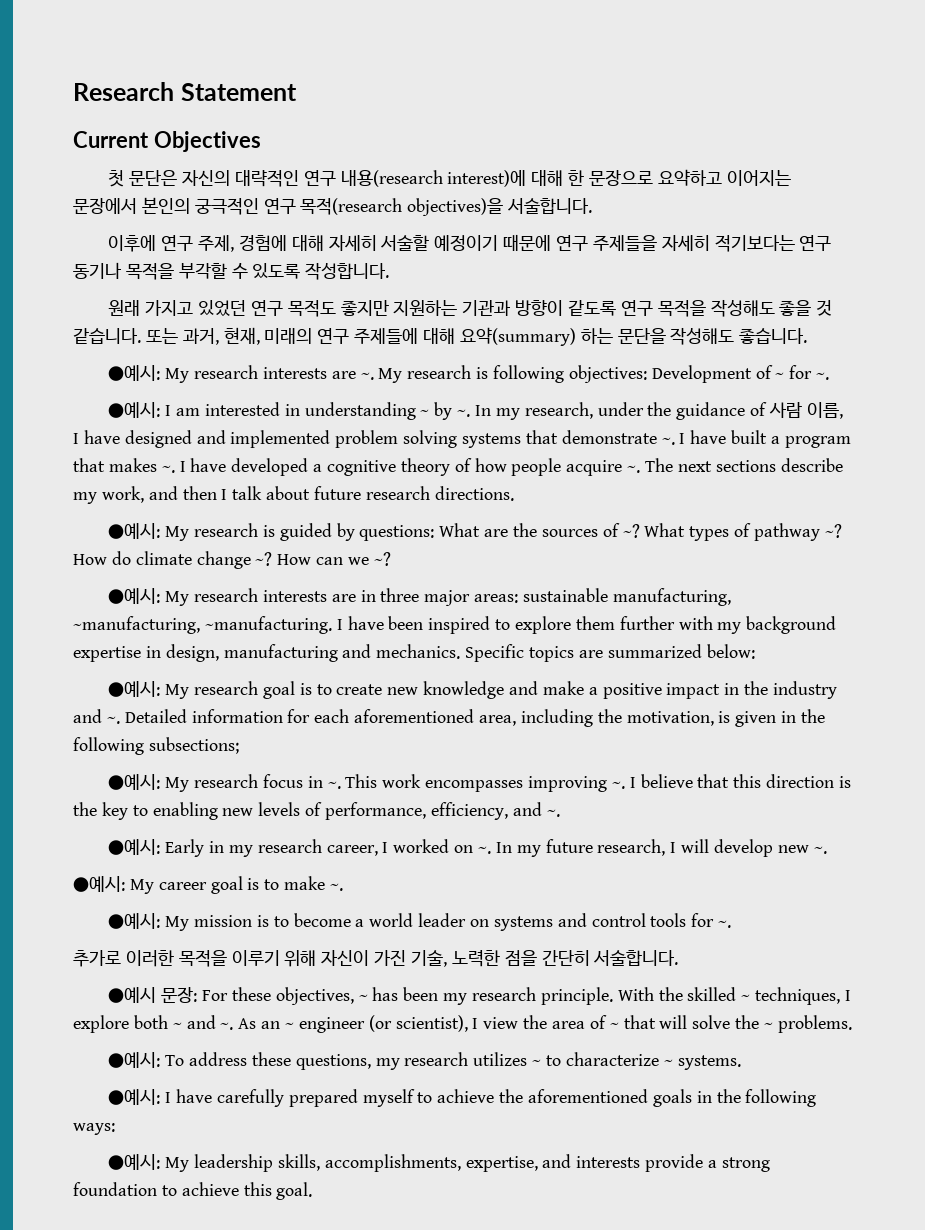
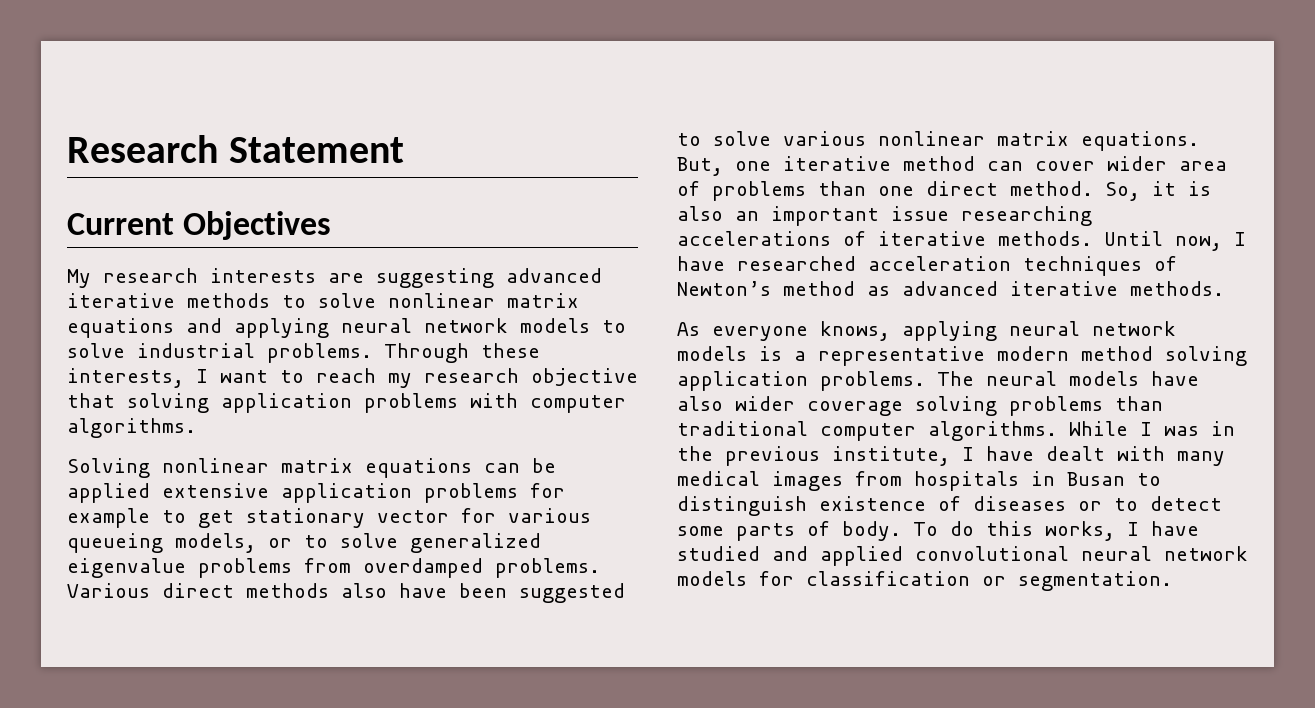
- 첫 문단은 자신의 대략적인 연구 내용(research interest)에 대해 한 문장으로 요약하고 이어지는 문장에서 본인의 궁극적인 연구 목적(research objectives)을 서술합니다.
- 이후에 연구 주제, 경험에 대해 자세히 서술할 예정이기 때문에 연구 주제들을 자세히 적기보다는 연구 동기나 목적을 부각할 수 있도록 작성합니다.
- 원래 가지고 있었던 연구 목적도 좋지만 지원하는 기관과 방향이 같도록 연구 목적을 작성해도 좋을 것 같습니다. 또는 과거, 현재, 미래의 연구 주제들에 대해 요약(summary) 하는 문단을 작성해도 좋습니다.
- ●예시: My research interests are ~. My research is following objectives: Development of ~ for ~.
- ●예시: I am interested in understanding ~ by ~. In my research, under the guidance of 사람 이름, I have designed and implemented problem solving systems that demonstrate ~. I have built a program that makes ~. I have developed a cognitive theory of how people acquire ~. The next sections describe my work, and then I talk about future research directions.
- ●예시: My research is guided by questions: What are the sources of ~? What types of pathway ~? How do climate change ~? How can we ~?
- ●예시: My research interests are in three major areas: sustainable manufacturing, ~manufacturing, ~manufacturing. I have been inspired to explore them further with my background expertise in design, manufacturing and mechanics. Specific topics are summarized below:
- ●예시: My research goal is to create new knowledge and make a positive impact in the industry and ~. Detailed information for each aforementioned area, including the motivation, is given in the following subsections;
- ●예시: My research focus in ~. This work encompasses improving ~. I believe that this direction is the key to enabling new levels of performance, efficiency, and ~.
- ●예시: Early in my research career, I worked on ~. In my future research, I will develop new ~.
- ●예시: My career goal is to make ~.
- ●예시: My mission is to become a world leader on systems and control tools for ~.
- 추가로 이러한 목적을 이루기 위해 자신이 가진 기술, 노력한 점을 간단히 서술합니다.
- ●예시 문장: For these objectives, ~ has been my research principle. With the skilled ~ techniques, I explore both ~ and ~. As an ~ engineer (or scientist), I view the area of ~ that will solve the ~ problems.
- ●예시: To address these questions, my research utilizes ~ to characterize ~ systems.
- ●예시: I have carefully prepared myself to achieve the aforementioned goals in the following ways:
- ●예시: My leadership skills, accomplishments, expertise, and interests provide a strong foundation to achieve this goal.
+ My research interests are suggesting advanced iterative methods to solve nonlinear matrix equations and applying neural network models to solve industrial problems. Through these interests, I want to reach my research objective that solving application problems with computer algorithms.
+ Solving nonlinear matrix equations can be applied extensive application problems for example to get stationary vector for various queueing models, or to solve generalized eigenvalue problems from overdamped problems. Various direct methods also have been suggested to solve various nonlinear matrix equations. But, one iterative method can cover wider area of problems than one direct method. So, it is also an important issue researching accelerations of iterative methods. Until now, I have researched acceleration techniques of Newton’s method as advanced iterative methods.
+ As everyone knows, applying neural network models is a representative modern method solving application problems. The neural models have also wider coverage solving problems than traditional computer algorithms. While I was in the previous institute, I have dealt with many medical images from hospitals in Busan to distinguish existence of diseases or to detect some parts of body. To do this works, I have studied and applied convolutional neural network models for classification or segmentation.

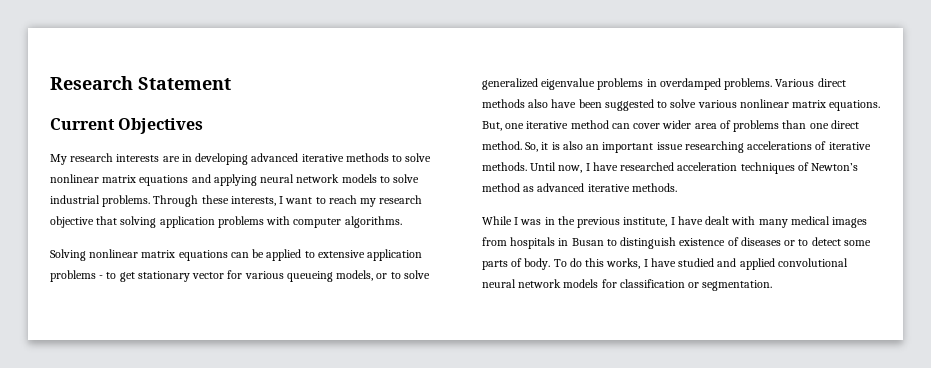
- My research interests are suggesting advanced iterative methods to solve nonlinear matrix equations and applying neural network models to solve industrial problems.
+ My research interests are in developing advanced iterative methods to solve nonlinear matrix equations and applying neural network models to solve industrial problems.
- Solving nonlinear matrix equations can be applied extensive application problems for example to get stationary vector for various queueing models, or to solve generalized eigenvalue problems from overdamped problems.
+ Solving nonlinear matrix equations can be applied to extensive application problems - to get stationary vector for various queueing models, or to solve generalized eigenvalue problems in overdamped problems.
- As everyone knows, applying neural network models is a representative modern method solving application problems. The neural models have also wider coverage solving problems than traditional computer algorithms.

